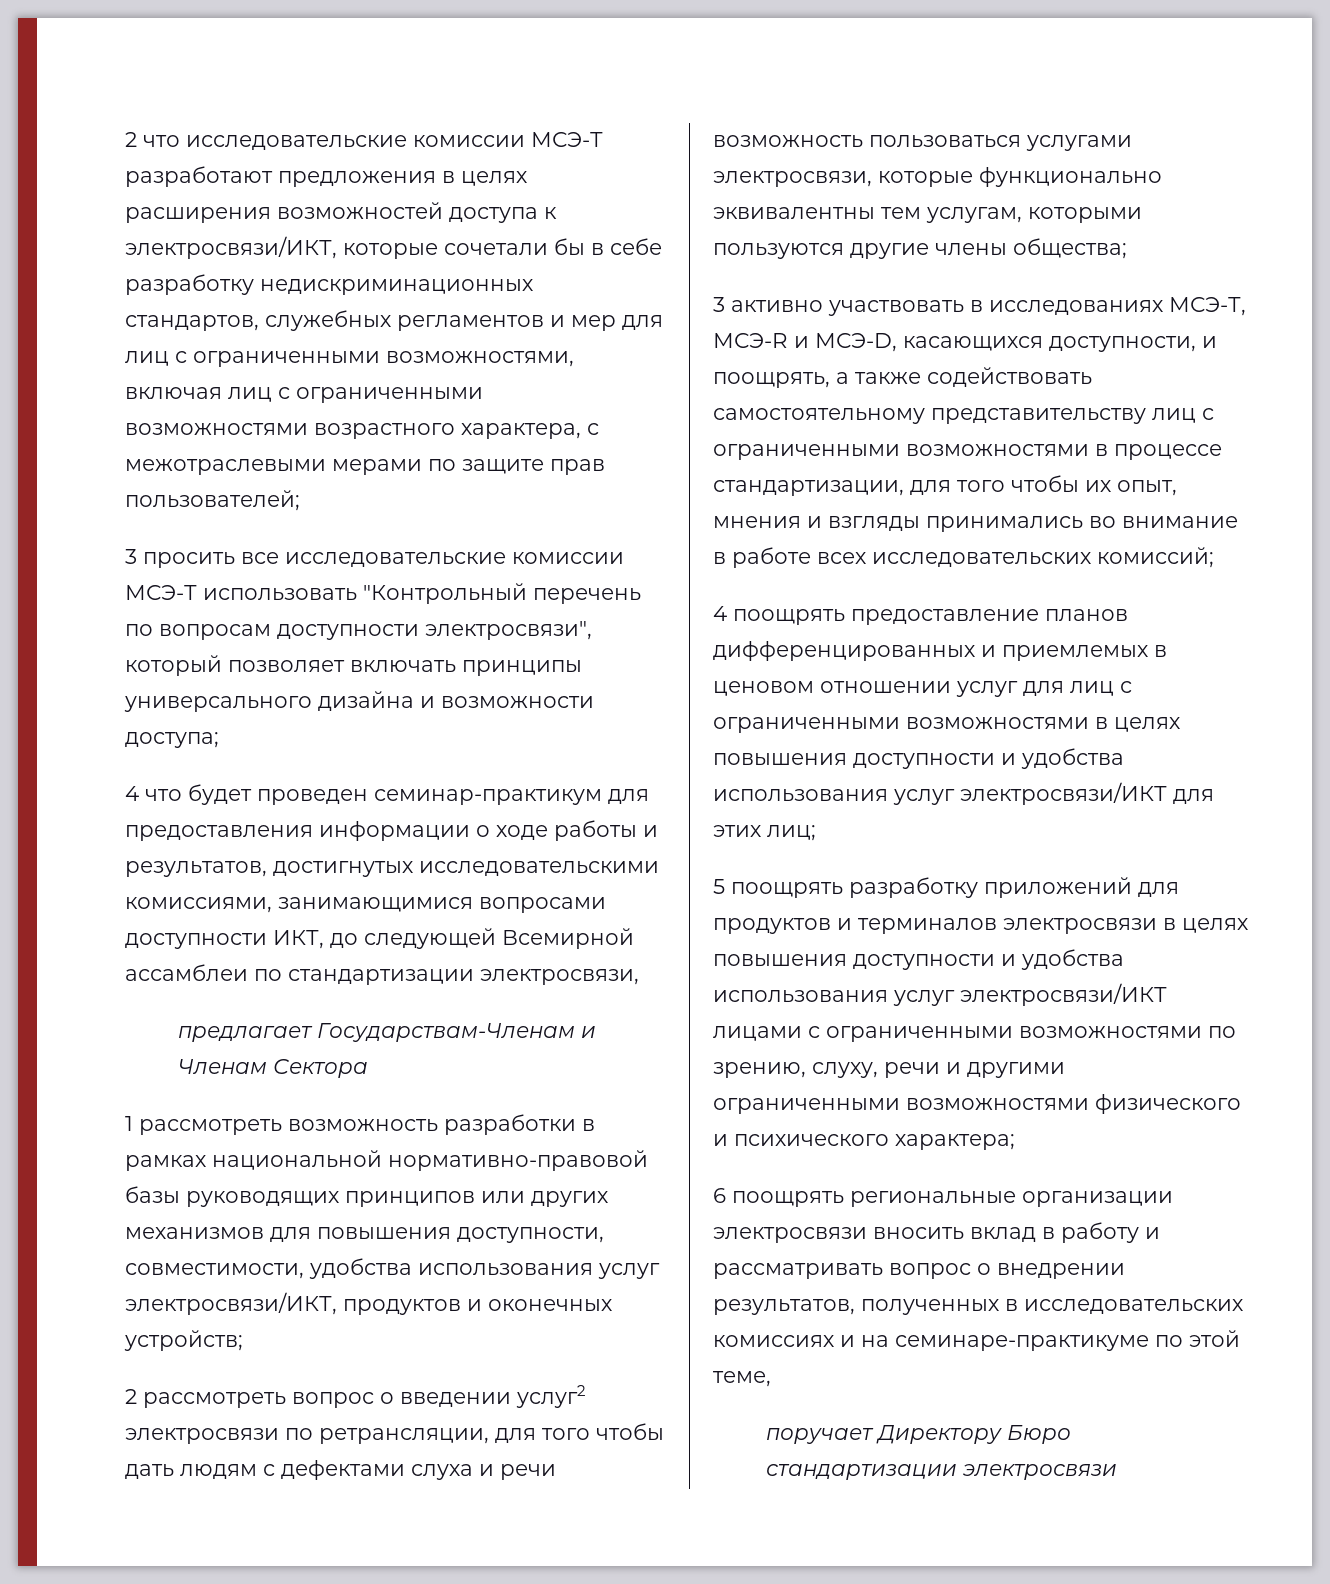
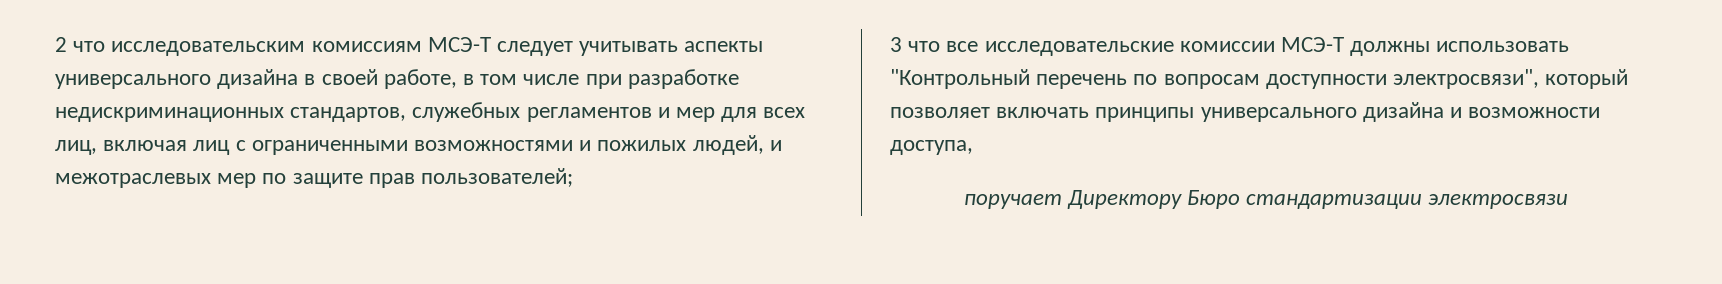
- 2 что исследовательские комиссии МСЭ-Т разработают предложения в целях расширения возможностей доступа к электросвязи/ИКТ, которые сочетали бы в себе разработку недискриминационных стандартов, служебных регламентов и мер для лиц с ограниченными возможностями, включая лиц с ограниченными возможностями возрастного характера, с межотраслевыми мерами по защите прав пользователей;
+ 2 что исследовательским комиссиям МСЭ-Т следует учитывать аспекты универсального дизайна в своей работе, в том числе при разработке недискриминационных стандартов, служебных регламентов и мер для всех лиц, включая лиц с ограниченными возможностями и пожилых людей, и межотраслевых мер по защите прав пользователей;
- 3 просить все исследовательские комиссии МСЭ-Т использовать "Контрольный перечень по вопросам доступности электросвязи", который позволяет включать принципы универсального дизайна и возможности доступа;
- 4 что будет проведен семинар-практикум для предоставления информации о ходе работы и результатов, достигнутых исследовательскими комиссиями, занимающимися вопросами доступности ИКТ, до следующей Всемирной ассамблеи по стандартизации электросвязи,
- предлагает Государствам-Членам и Членам Сектора
- 1 рассмотреть возможность разработки в рамках национальной нормативно-правовой базы руководящих принципов или других механизмов для повышения доступности, совместимости, удобства использования услуг электросвязи/ИКТ, продуктов и оконечных устройств;
- 2 рассмотреть вопрос о введении услуг2 электросвязи по ретрансляции, для того чтобы дать людям с дефектами слуха и речи возможность пользоваться услугами электросвязи, которые функционально эквивалентны тем услугам, которыми пользуются другие члены общества;
- 3 активно участвовать в исследованиях МСЭ-Т, МСЭ-R и МСЭ-D, касающихся доступности, и поощрять, а также содействовать самостоятельному представительству лиц с ограниченными возможностями в процессе стандартизации, для того чтобы их опыт, мнения и взгляды принимались во внимание в работе всех исследовательских комиссий;
- 4 поощрять предоставление планов дифференцированных и приемлемых в ценовом отношении услуг для лиц с ограниченными возможностями в целях повышения доступности и удобства использования услуг электросвязи/ИКТ для этих лиц;
- 5 поощрять разработку приложений для продуктов и терминалов электросвязи в целях повышения доступности и удобства использования услуг электросвязи/ИКТ лицами с ограниченными возможностями по зрению, слуху, речи и другими ограниченными возможностями физического и психического характера;
- 6 поощрять региональные организации электросвязи вносить вклад в работу и рассматривать вопрос о внедрении результатов, полученных в исследовательских комиссиях и на семинаре-практикуме по этой теме,
+ 3 что все исследовательские комиссии МСЭ-Т должны использовать "Контрольный перечень по вопросам доступности электросвязи", который позволяет включать принципы универсального дизайна и возможности доступа,

